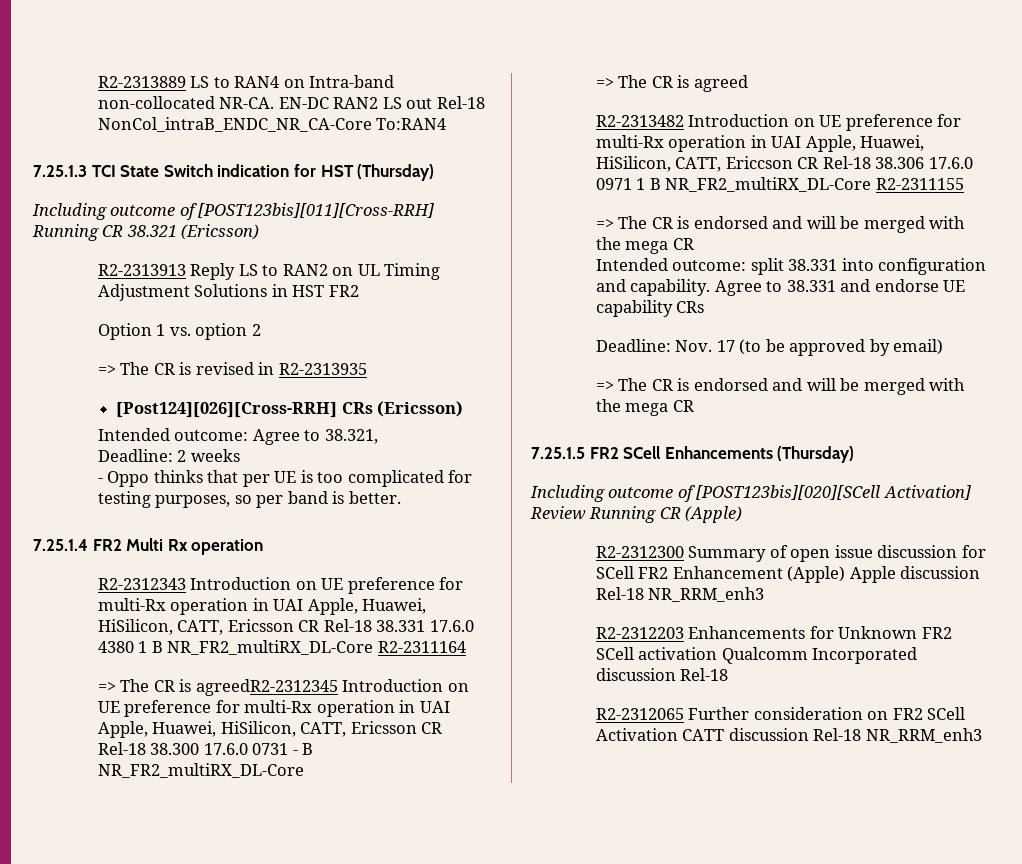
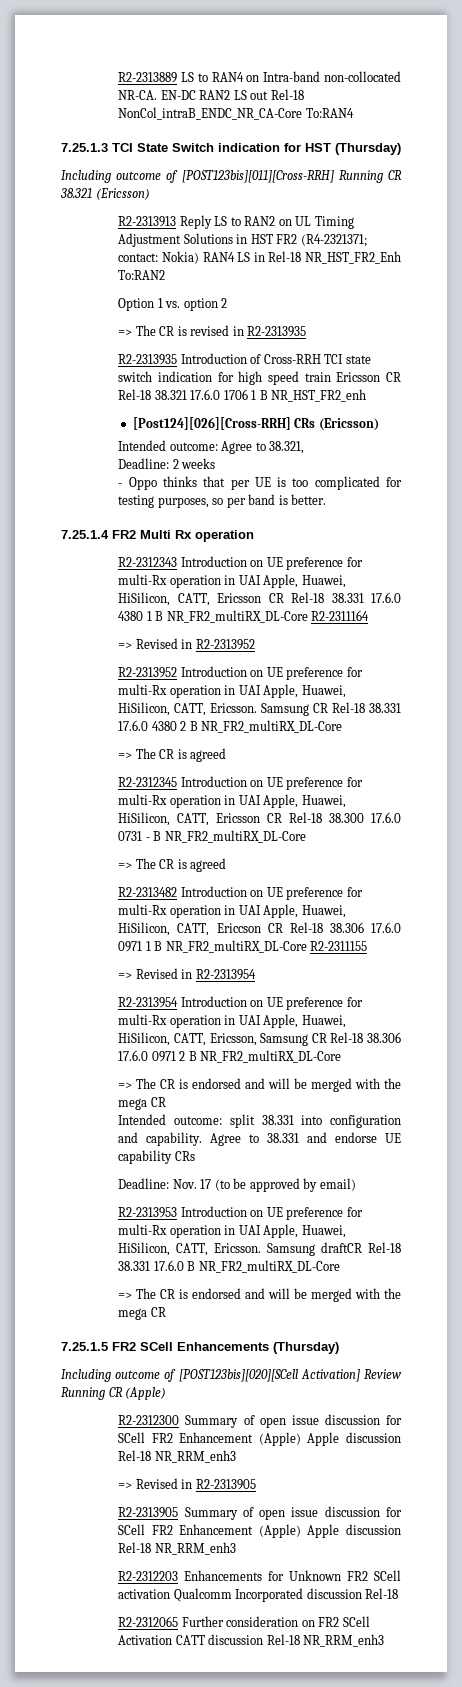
- R2-2313913 Reply LS to RAN2 on UL Timing Adjustment Solutions in HST FR2
+ R2-2313913 Reply LS to RAN2 on UL Timing Adjustment Solutions in HST FR2 (R4-2321371; contact: Nokia) RAN4 LS in Rel-18 NR_HST_FR2_Enh To:RAN2
+ R2-2313935 Introduction of Cross-RRH TCI state switch indication for high speed train Ericsson CR Rel-18 38.321 17.6.0 1706 1 B NR_HST_FR2_enh
- => The CR is agreedR2-2312345 Introduction on UE preference for multi-Rx operation in UAI Apple, Huawei, HiSilicon, CATT, Ericsson CR Rel-18 38.300 17.6.0 0731 - B NR_FR2_multiRX_DL-Core
+ => Revised in R2-2313952
+ R2-2313952 Introduction on UE preference for multi-Rx operation in UAI Apple, Huawei, HiSilicon, CATT, Ericsson. Samsung CR Rel-18 38.331 17.6.0 4380 2 B NR_FR2_multiRX_DL-Core
+ => The CR is agreed
+ R2-2312345 Introduction on UE preference for multi-Rx operation in UAI Apple, Huawei, HiSilicon, CATT, Ericsson CR Rel-18 38.300 17.6.0 0731 - B NR_FR2_multiRX_DL-Core
+ => Revised in R2-2313954
+ R2-2313954 Introduction on UE preference for multi-Rx operation in UAI Apple, Huawei, HiSilicon, CATT, Ericsson, Samsung CR Rel-18 38.306 17.6.0 0971 2 B NR_FR2_multiRX_DL-Core
+ R2-2313953 Introduction on UE preference for multi-Rx operation in UAI Apple, Huawei, HiSilicon, CATT, Ericsson. Samsung draftCR Rel-18 38.331 17.6.0 B NR_FR2_multiRX_DL-Core
+ => Revised in R2-2313905
+ R2-2313905 Summary of open issue discussion for SCell FR2 Enhancement (Apple) Apple discussion Rel-18 NR_RRM_enh3

